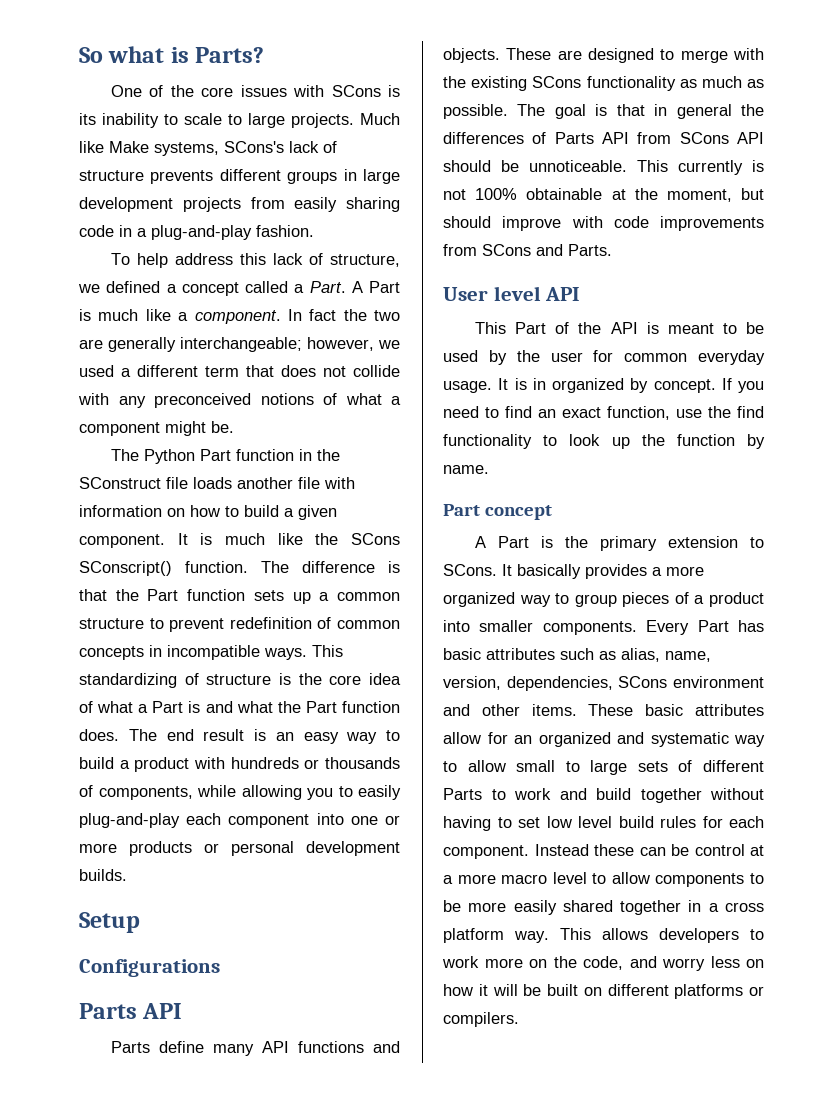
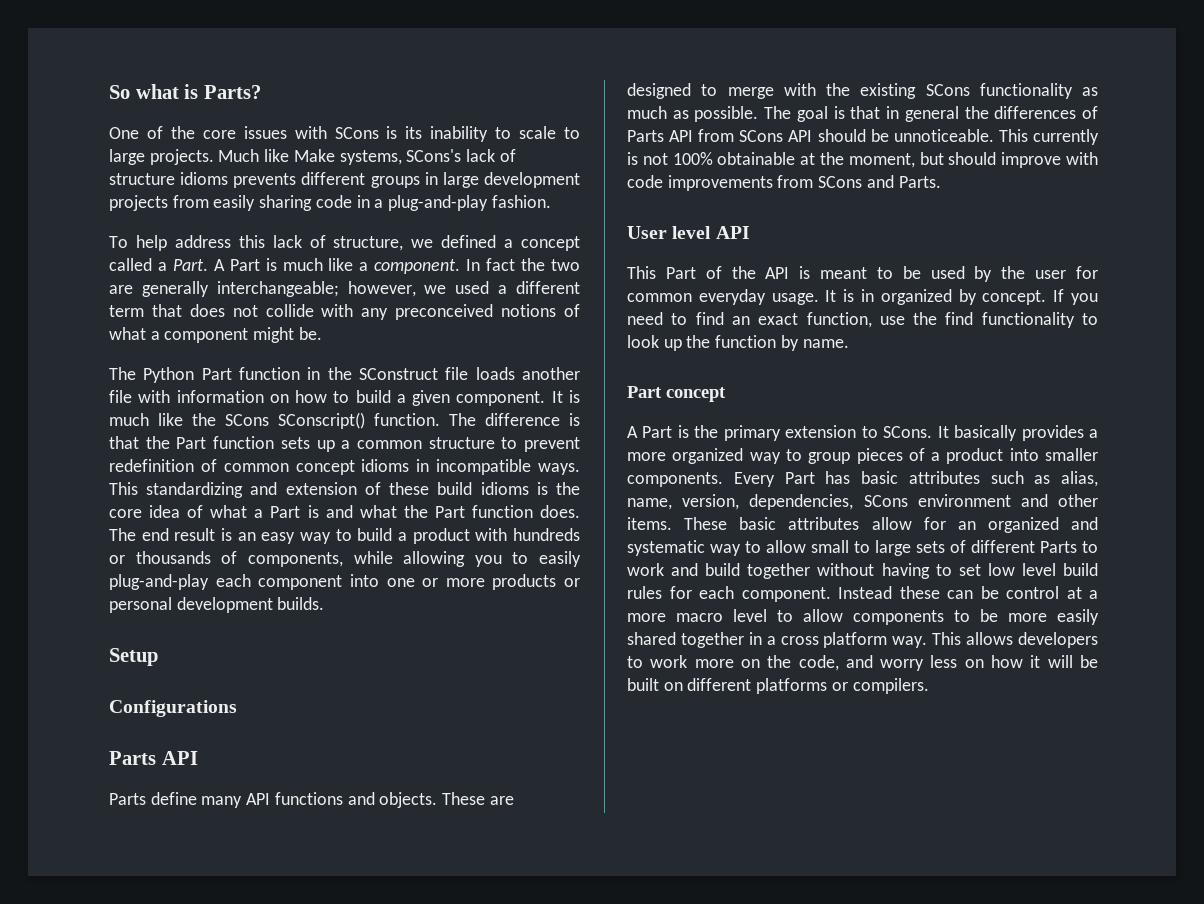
- Much like Make systems, SCons's lack of structure prevents different groups in large development projects from easily sharing code in a plug-and-play fashion.
+ Much like Make systems, SCons's lack of structure idioms prevents different groups in large development projects from easily sharing code in a plug-and-play fashion.
- The difference is that the Part function sets up a common structure to prevent redefinition of common concepts in incompatible ways.
+ The difference is that the Part function sets up a common structure to prevent redefinition of common concept idioms in incompatible ways.
- This standardizing of structure is the core idea of what a Part is and what the Part function does.
+ This standardizing and extension of these build idioms is the core idea of what a Part is and what the Part function does.

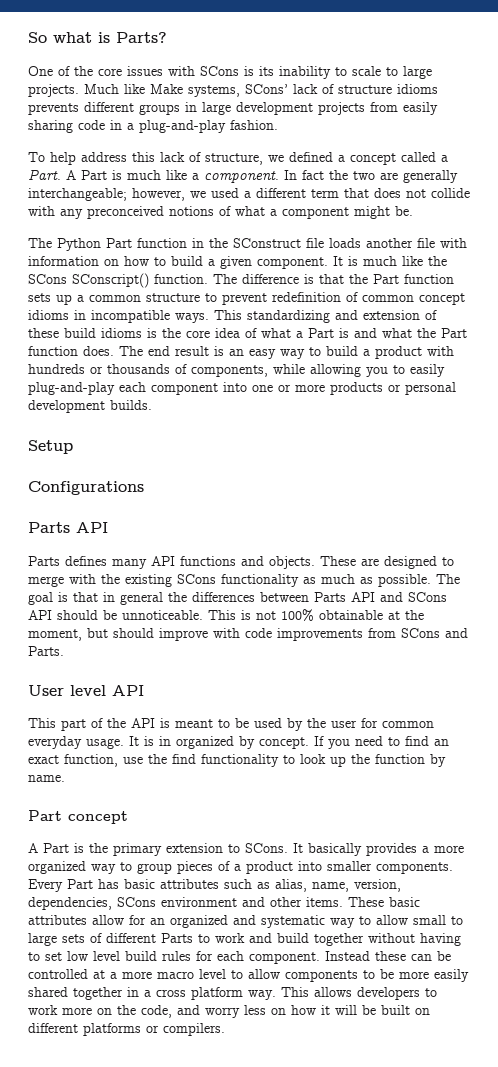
- Much like Make systems, SCons's lack of structure idioms prevents different groups in large development projects from easily sharing code in a plug-and-play fashion.
+ Much like Make systems, SCons’ lack of structure idioms prevents different groups in large development projects from easily sharing code in a plug-and-play fashion.
- Parts define many API functions and objects.
+ Parts defines many API functions and objects.
- The goal is that in general the differences of Parts API from SCons API should be unnoticeable.
+ The goal is that in general the differences between Parts API and SCons API should be unnoticeable.
- This currently is not 100% obtainable at the moment, but should improve with code improvements from SCons and Parts.
+ This is not 100% obtainable at the moment, but should improve with code improvements from SCons and Parts.
- This Part of the API is meant to be used by the user for common everyday usage.
+ This part of the API is meant to be used by the user for common everyday usage.
- Instead these can be control at a more macro level to allow components to be more easily shared together in a cross platform way.
+ Instead these can be controlled at a more macro level to allow components to be more easily shared together in a cross platform way.

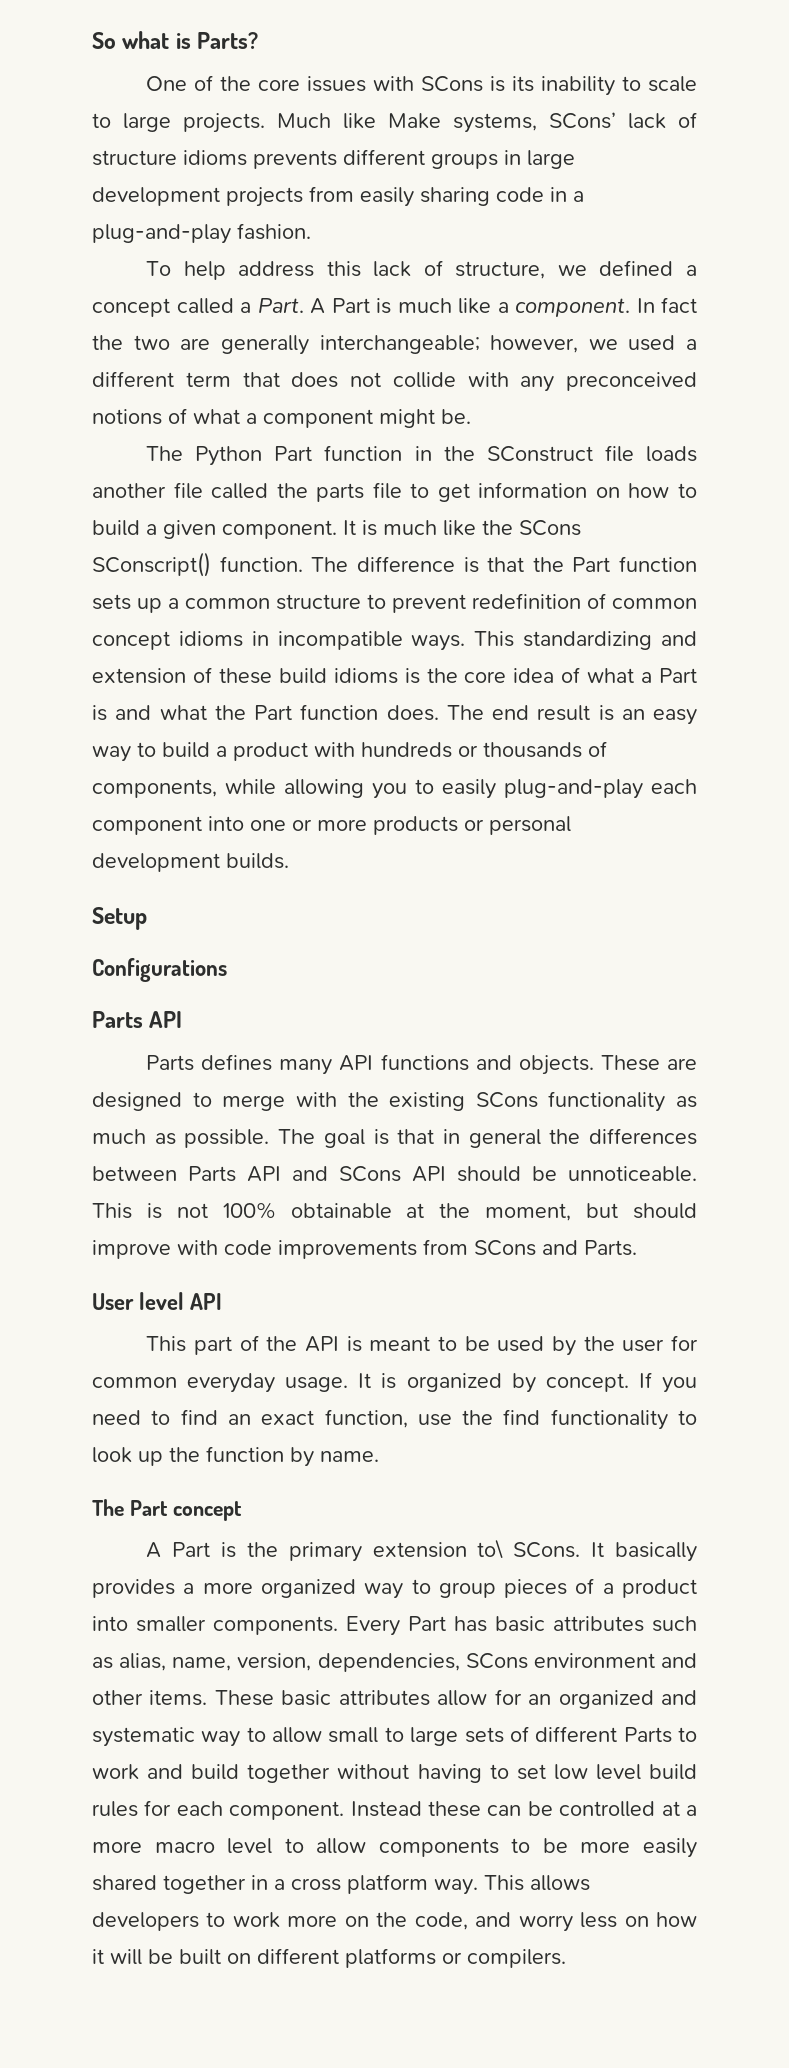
- The Python Part function in the SConstruct file loads another file with information on how to build a given component.
+ The Python Part function in the SConstruct file loads another file called the parts file to get information on how to build a given component.
- It is in organized by concept.
+ It is organized by concept.
- Part concept
+ The Part concept
- A Part is the primary extension to SCons.
+ A Part is the primary extension to\ SCons.

